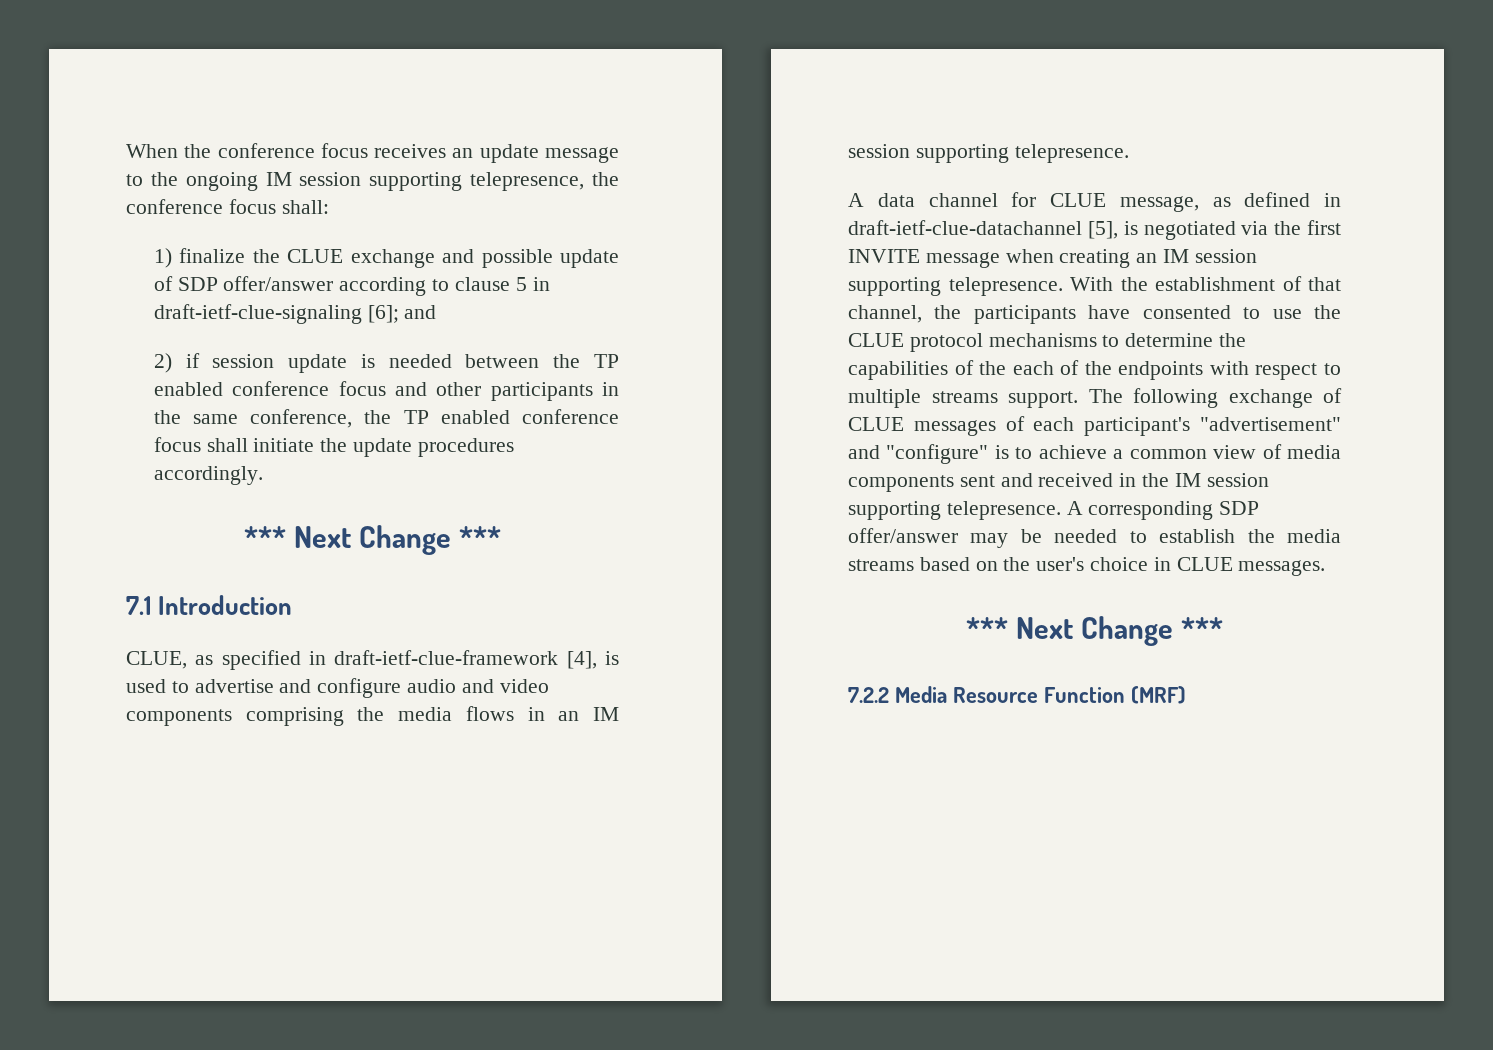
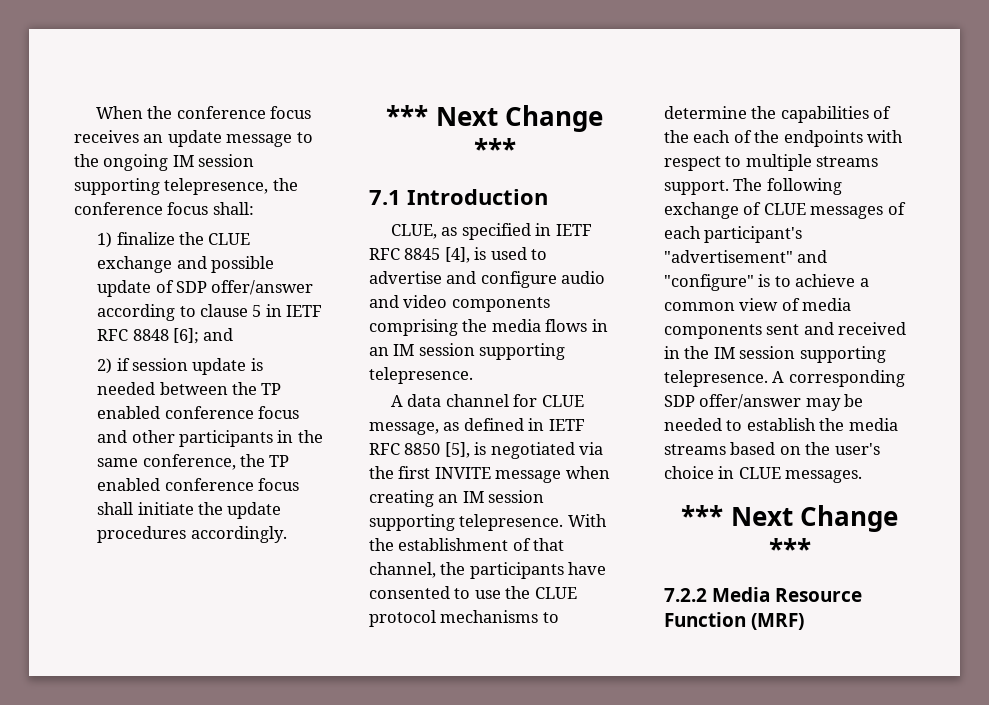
- 1) finalize the CLUE exchange and possible update of SDP offer/answer according to clause 5 in draft-ietf-clue-signaling [6]; and
+ 1) finalize the CLUE exchange and possible update of SDP offer/answer according to clause 5 in IETF RFC 8848 [6]; and
- CLUE, as specified in draft-ietf-clue-framework [4], is used to advertise and configure audio and video components comprising the media flows in an IM session supporting telepresence.
+ CLUE, as specified in IETF RFC 8845 [4], is used to advertise and configure audio and video components comprising the media flows in an IM session supporting telepresence.
- A data channel for CLUE message, as defined in draft-ietf-clue-datachannel [5], is negotiated via the first INVITE message when creating an IM session supporting telepresence.
+ A data channel for CLUE message, as defined in IETF RFC 8850 [5], is negotiated via the first INVITE message when creating an IM session supporting telepresence.

